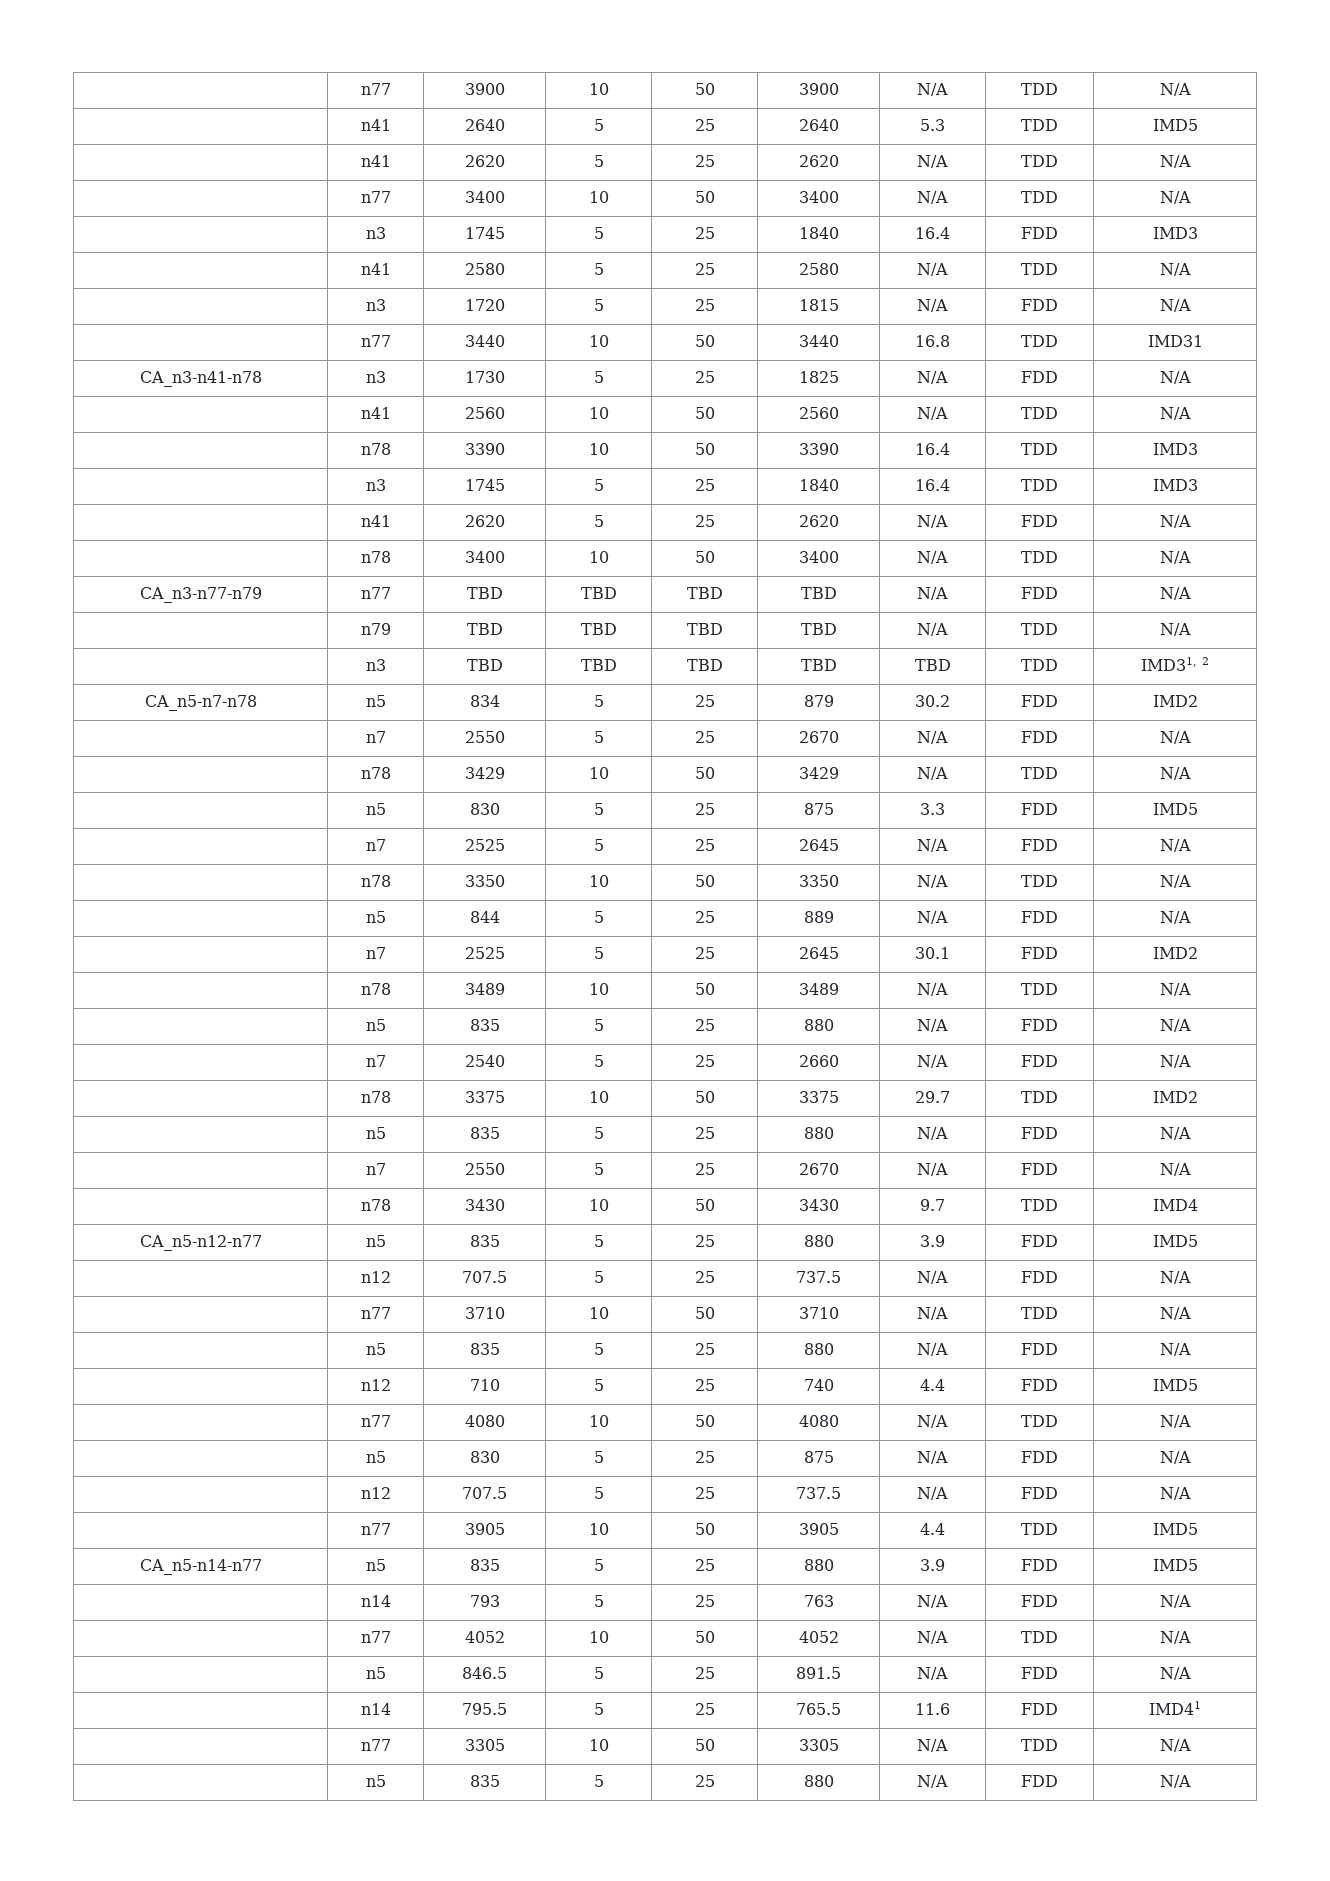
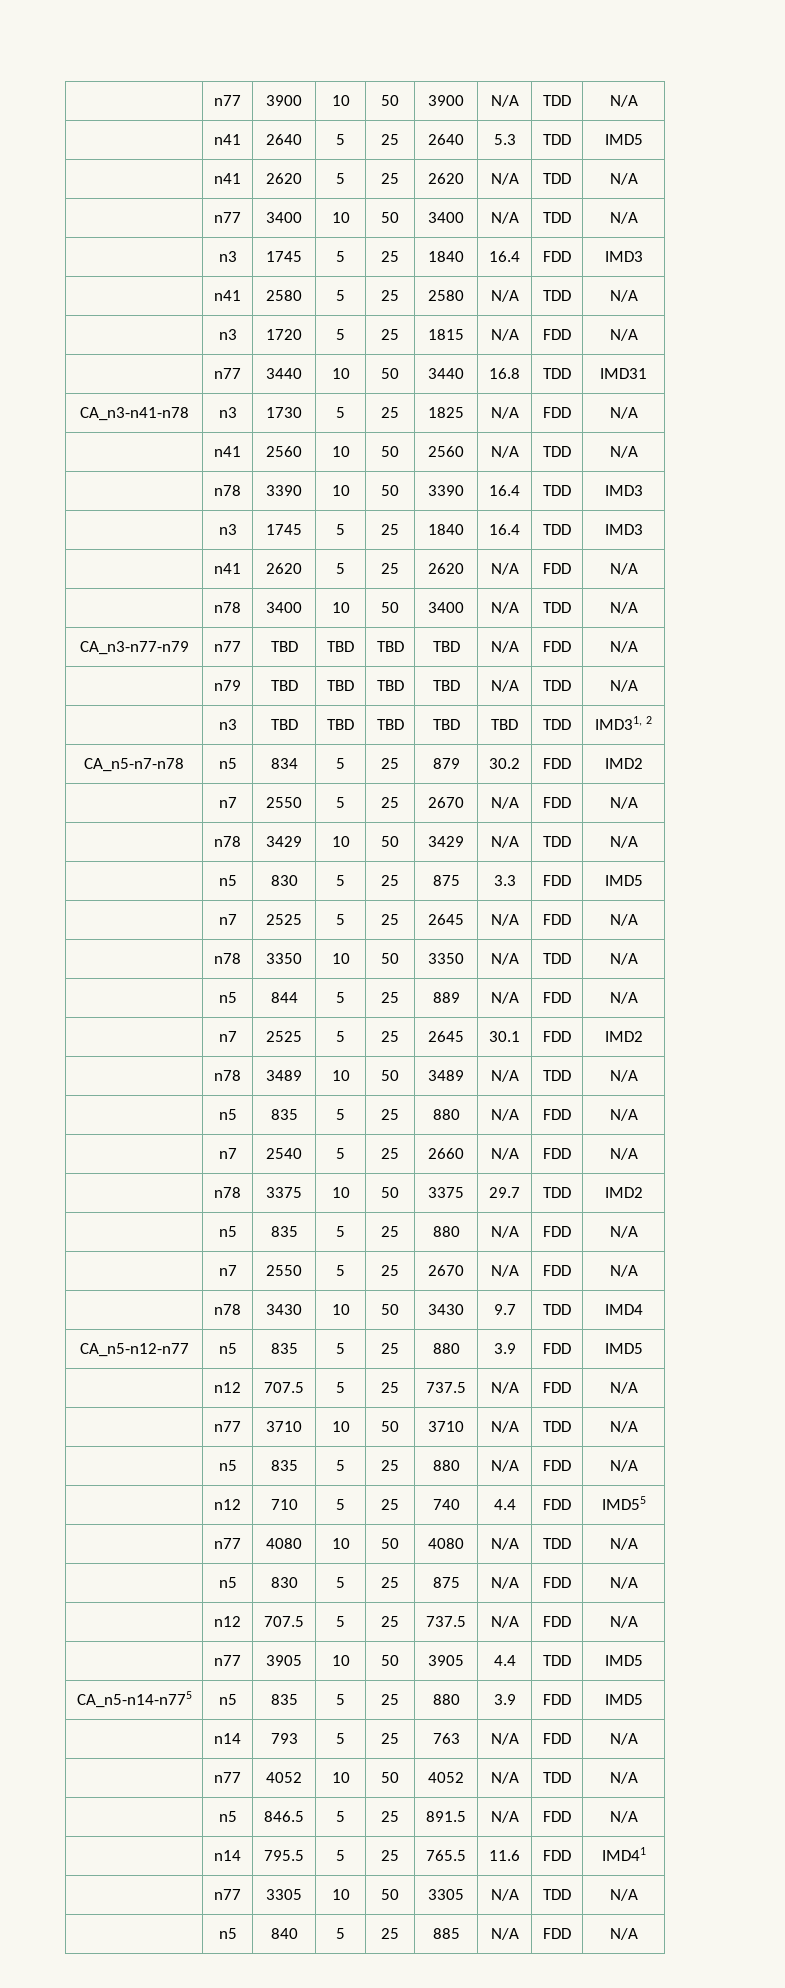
- | n12 | 710 | 5 | 25 | 740 | 4.4 | FDD | IMD5
+ | n12 | 710 | 5 | 25 | 740 | 4.4 | FDD | IMD55
- CA_n5-n14-n77 | n5 | 835 | 5 | 25 | 880 | 3.9 | FDD | IMD5
+ CA_n5-n14-n775 | n5 | 835 | 5 | 25 | 880 | 3.9 | FDD | IMD5
  | n77 | 3305 | 10 | 50 | 3305 | N/A | TDD | N/A
- | n5 | 835 | 5 | 25 | 880 | N/A | FDD | N/A
+ | n5 | 840 | 5 | 25 | 885 | N/A | FDD | N/A

